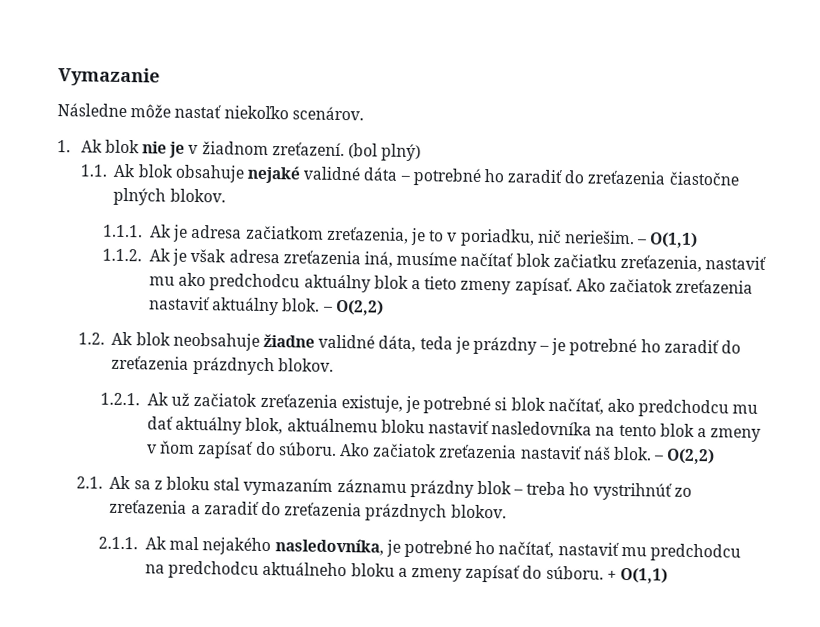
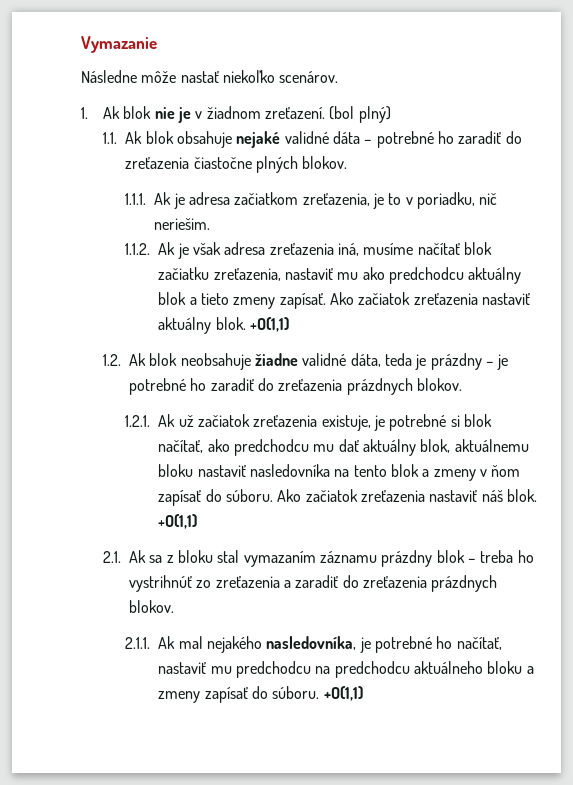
- – O(1,1)
- Ako začiatok zreťazenia nastaviť aktuálny blok. – O(2,2)
+ Ako začiatok zreťazenia nastaviť aktuálny blok. +O(1,1)
- Ako začiatok zreťazenia nastaviť náš blok. – O(2,2)
+ Ako začiatok zreťazenia nastaviť náš blok. +O(1,1)
- 2.1.1. Ak mal nejakého nasledovníka, je potrebné ho načítať, nastaviť mu predchodcu na predchodcu aktuálneho bloku a zmeny zapísať do súboru. + O(1,1)
+ 2.1.1. Ak mal nejakého nasledovníka, je potrebné ho načítať, nastaviť mu predchodcu na predchodcu aktuálneho bloku a zmeny zapísať do súboru. +O(1,1)

